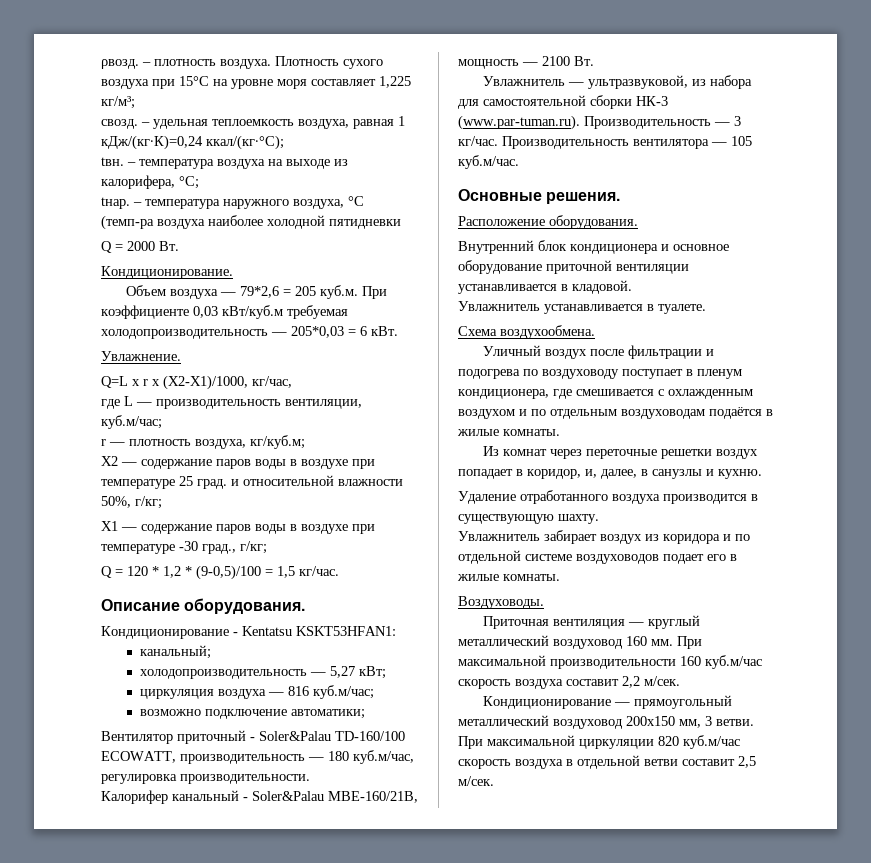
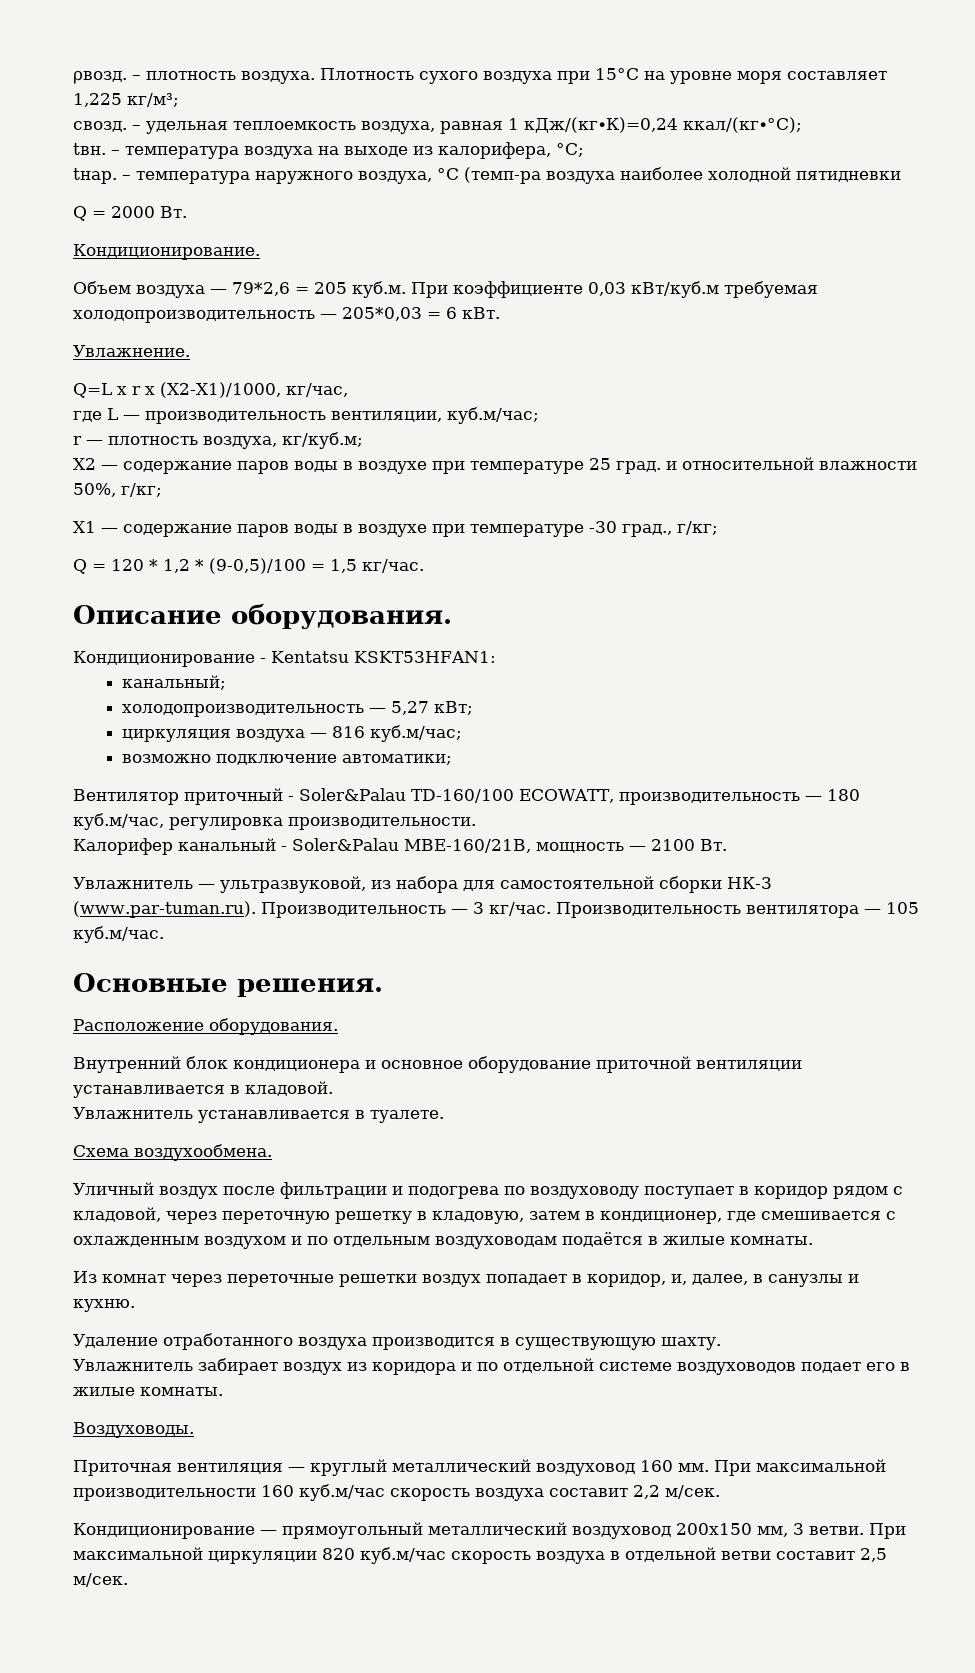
- Уличный воздух после фильтрации и подогрева по воздуховоду поступает в пленум кондиционера, где смешивается с охлажденным воздухом и по отдельным воздуховодам подаётся в жилые комнаты.
+ Уличный воздух после фильтрации и подогрева по воздуховоду поступает в коридор рядом с кладовой, через переточную решетку в кладовую, затем в кондиционер, где смешивается с охлажденным воздухом и по отдельным воздуховодам подаётся в жилые комнаты.

